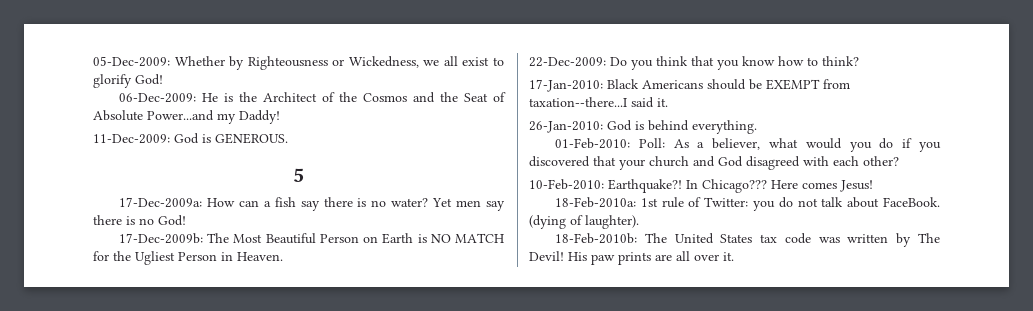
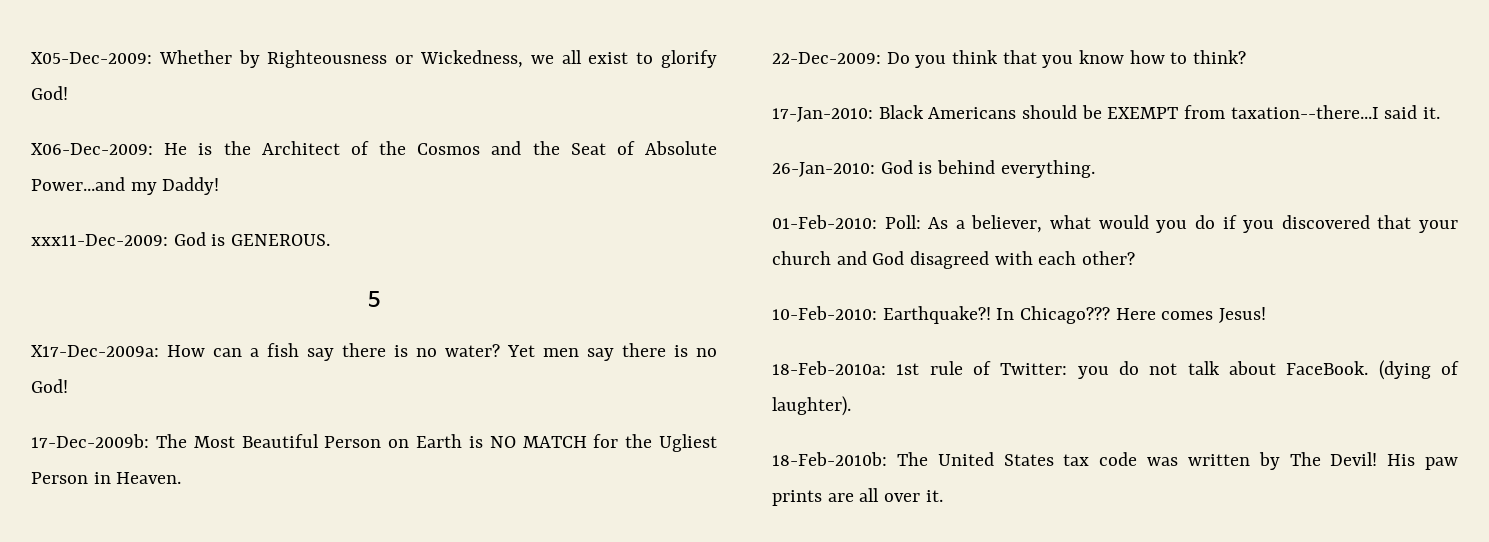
- 05-Dec-2009: Whether by Righteousness or Wickedness, we all exist to glorify God!
+ X05-Dec-2009: Whether by Righteousness or Wickedness, we all exist to glorify God!
- 06-Dec-2009: He is the Architect of the Cosmos and the Seat of Absolute Power...and my Daddy!
+ X06-Dec-2009: He is the Architect of the Cosmos and the Seat of Absolute Power...and my Daddy!
- 11-Dec-2009: God is GENEROUS.
+ xxx11-Dec-2009: God is GENEROUS.
- 17-Dec-2009a: How can a fish say there is no water?
+ X17-Dec-2009a: How can a fish say there is no water?

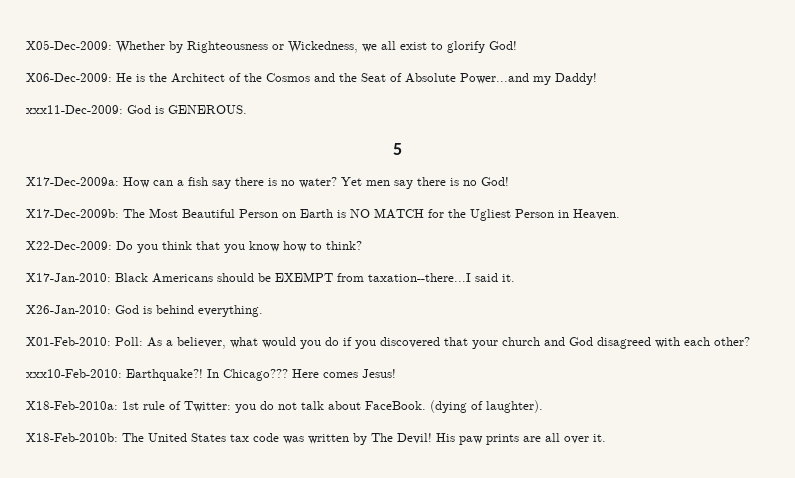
- 17-Dec-2009b: The Most Beautiful Person on Earth is NO MATCH for the Ugliest Person in Heaven.
+ X17-Dec-2009b: The Most Beautiful Person on Earth is NO MATCH for the Ugliest Person in Heaven.
- 22-Dec-2009: Do you think that you know how to think?
+ X22-Dec-2009: Do you think that you know how to think?
- 17-Jan-2010: Black Americans should be EXEMPT from taxation--there...I said it.
+ X17-Jan-2010: Black Americans should be EXEMPT from taxation--there...I said it.
- 26-Jan-2010: God is behind everything.
+ X26-Jan-2010: God is behind everything.
- 01-Feb-2010: Poll: As a believer, what would you do if you discovered that your church and God disagreed with each other?
+ X01-Feb-2010: Poll: As a believer, what would you do if you discovered that your church and God disagreed with each other?
- 10-Feb-2010: Earthquake?!
+ xxx10-Feb-2010: Earthquake?!
- 18-Feb-2010a: 1st rule of Twitter: you do not talk about FaceBook.
+ X18-Feb-2010a: 1st rule of Twitter: you do not talk about FaceBook.
- 18-Feb-2010b: The United States tax code was written by The Devil!
+ X18-Feb-2010b: The United States tax code was written by The Devil!

